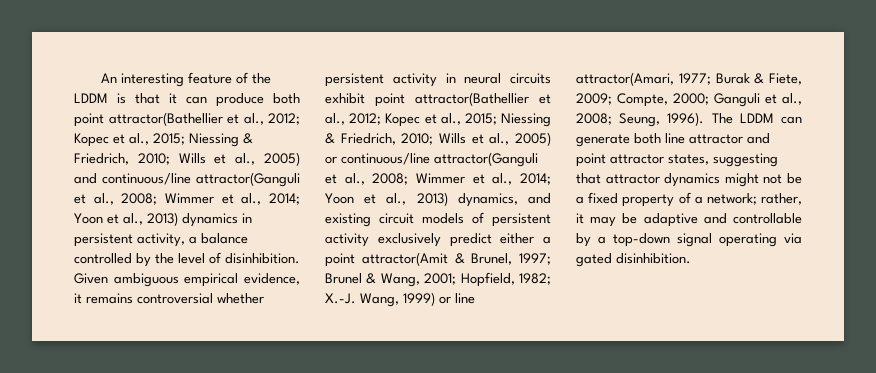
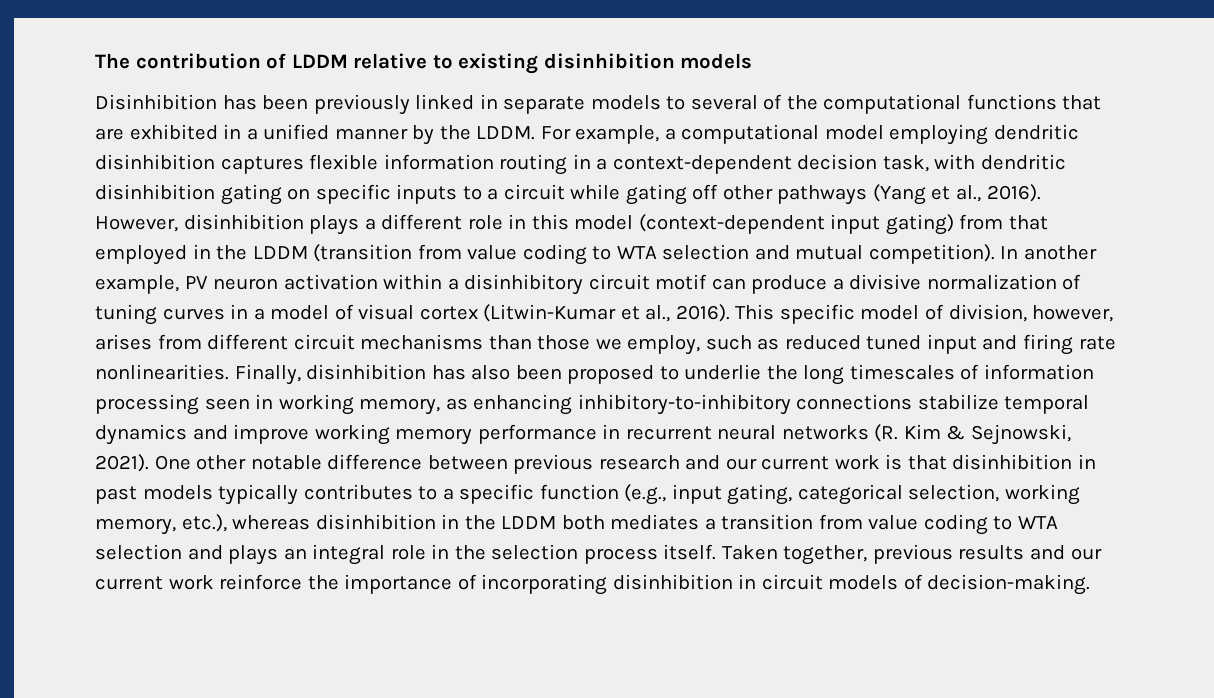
- An interesting feature of the LDDM is that it can produce both point attractor(Bathellier et al., 2012; Kopec et al., 2015; Niessing & Friedrich, 2010; Wills et al., 2005) and continuous/line attractor(Ganguli et al., 2008; Wimmer et al., 2014; Yoon et al., 2013) dynamics in persistent activity, a balance controlled by the level of disinhibition. Given ambiguous empirical evidence, it remains controversial whether persistent activity in neural circuits exhibit point attractor(Bathellier et al., 2012; Kopec et al., 2015; Niessing & Friedrich, 2010; Wills et al., 2005) or continuous/line attractor(Ganguli et al., 2008; Wimmer et al., 2014; Yoon et al., 2013) dynamics, and existing circuit models of persistent activity exclusively predict either a point attractor(Amit & Brunel, 1997; Brunel & Wang, 2001; Hopfield, 1982; X.-J. Wang, 1999) or line attractor(Amari, 1977; Burak & Fiete, 2009; Compte, 2000; Ganguli et al., 2008; Seung, 1996). The LDDM can generate both line attractor and point attractor states, suggesting that attractor dynamics might not be a fixed property of a network; rather, it may be adaptive and controllable by a top-down signal operating via gated disinhibition.
+ The contribution of LDDM relative to existing disinhibition models
+ Disinhibition has been previously linked in separate models to several of the computational functions that are exhibited in a unified manner by the LDDM. For example, a computational model employing dendritic disinhibition captures flexible information routing in a context-dependent decision task, with dendritic disinhibition gating on specific inputs to a circuit while gating off other pathways (Yang et al., 2016). However, disinhibition plays a different role in this model (context-dependent input gating) from that employed in the LDDM (transition from value coding to WTA selection and mutual competition). In another example, PV neuron activation within a disinhibitory circuit motif can produce a divisive normalization of tuning curves in a model of visual cortex (Litwin-Kumar et al., 2016). This specific model of division, however, arises from different circuit mechanisms than those we employ, such as reduced tuned input and firing rate nonlinearities. Finally, disinhibition has also been proposed to underlie the long timescales of information processing seen in working memory, as enhancing inhibitory-to-inhibitory connections stabilize temporal dynamics and improve working memory performance in recurrent neural networks (R. Kim & Sejnowski, 2021). One other notable difference between previous research and our current work is that disinhibition in past models typically contributes to a specific function (e.g., input gating, categorical selection, working memory, etc.), whereas disinhibition in the LDDM both mediates a transition from value coding to WTA selection and plays an integral role in the selection process itself. Taken together, previous results and our current work reinforce the importance of incorporating disinhibition in circuit models of decision-making.

